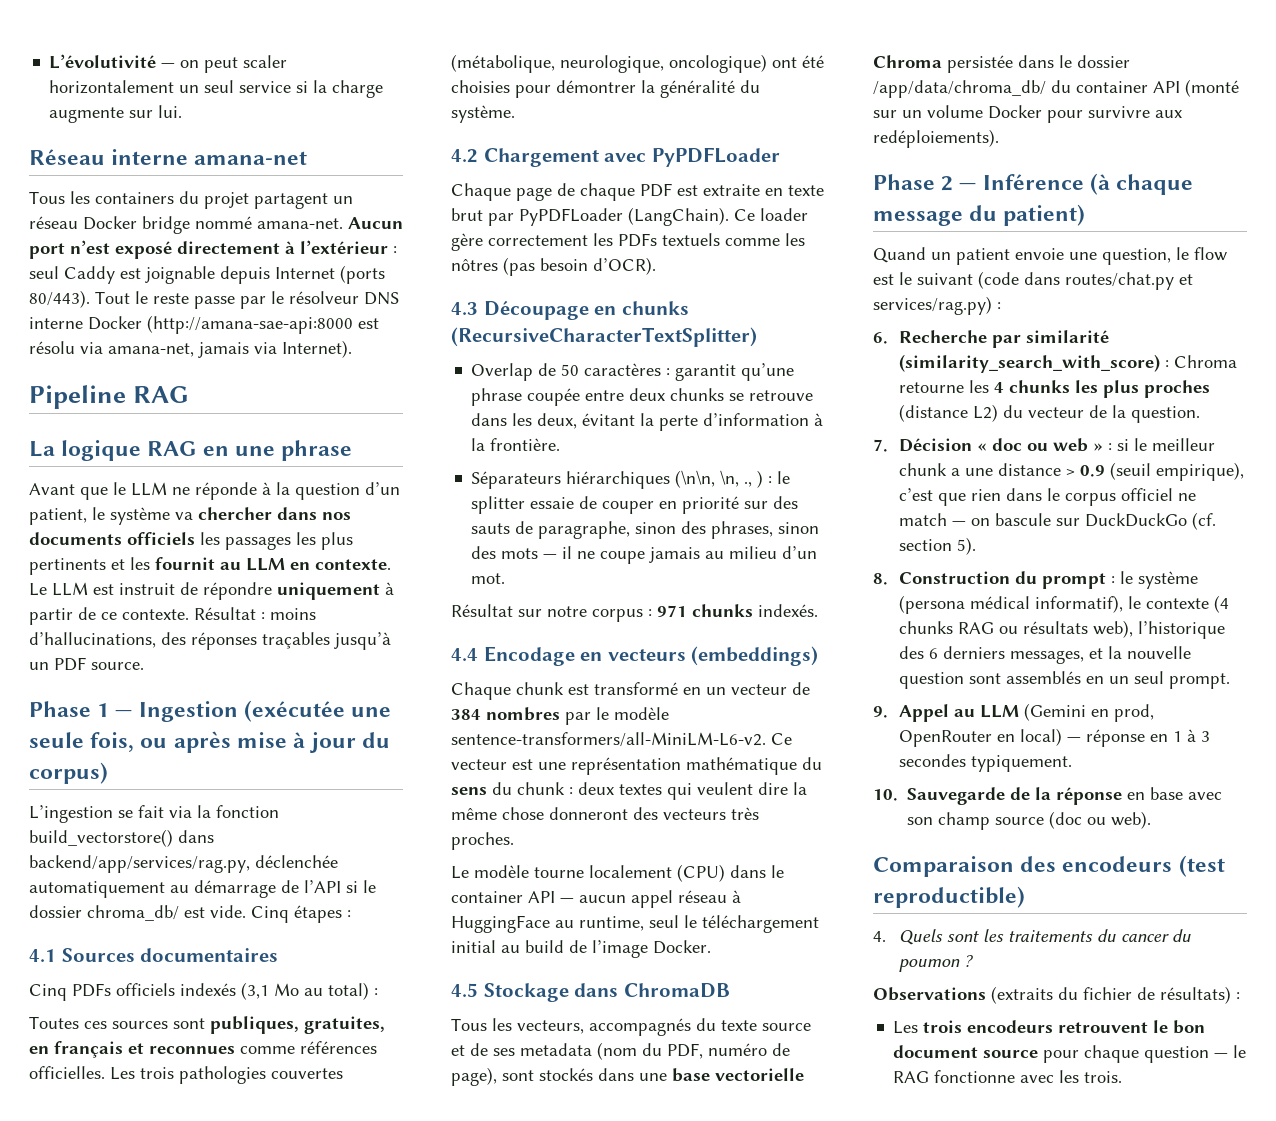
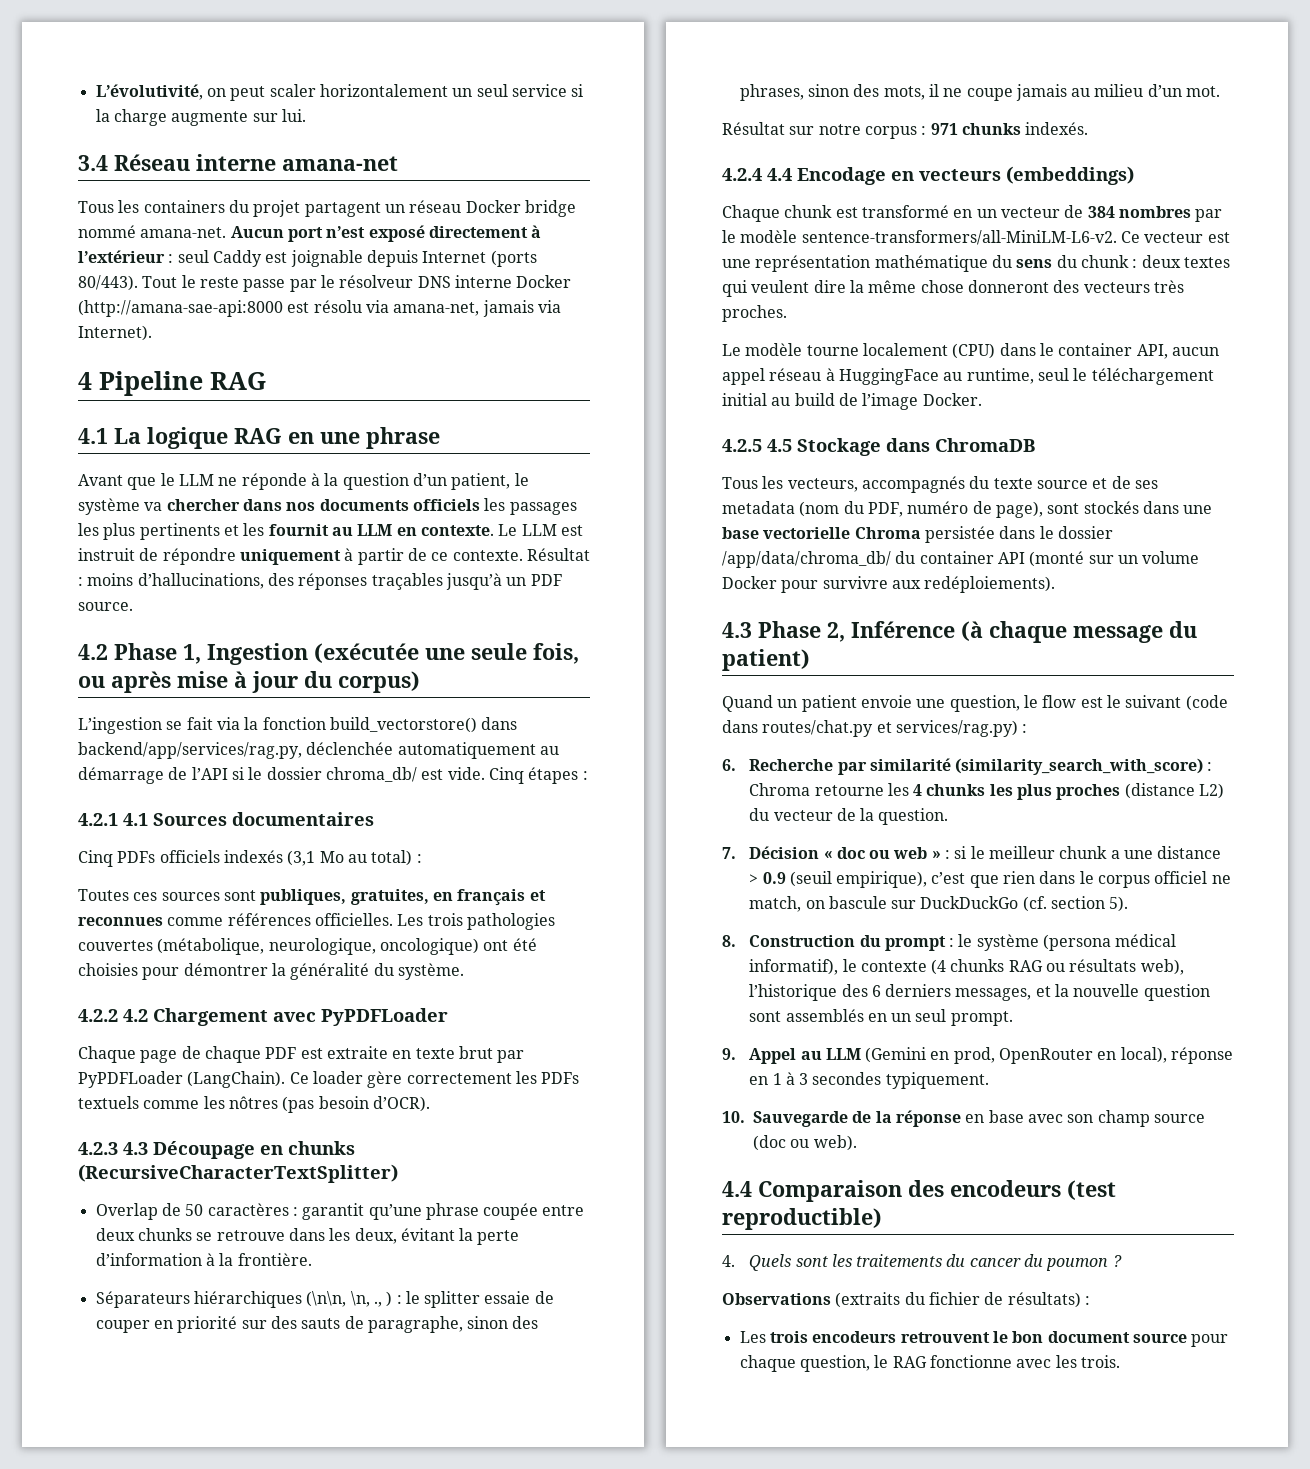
- L’évolutivité — on peut scaler horizontalement un seul service si la charge augmente sur lui.
+ L’évolutivité, on peut scaler horizontalement un seul service si la charge augmente sur lui.
- Réseau interne amana-net
+ 3.4 Réseau interne amana-net
- Pipeline RAG
+ 4 Pipeline RAG
- La logique RAG en une phrase
+ 4.1 La logique RAG en une phrase
- Phase 1 — Ingestion (exécutée une seule fois, ou après mise à jour du corpus)
+ 4.2 Phase 1, Ingestion (exécutée une seule fois, ou après mise à jour du corpus)
- 4.1 Sources documentaires
+ 4.2.1 4.1 Sources documentaires
- 4.2 Chargement avec PyPDFLoader
+ 4.2.2 4.2 Chargement avec PyPDFLoader
- 4.3 Découpage en chunks (RecursiveCharacterTextSplitter)
+ 4.2.3 4.3 Découpage en chunks (RecursiveCharacterTextSplitter)
- Séparateurs hiérarchiques (\n\n, \n, ., ) : le splitter essaie de couper en priorité sur des sauts de paragraphe, sinon des phrases, sinon des mots — il ne coupe jamais au milieu d’un mot.
+ Séparateurs hiérarchiques (\n\n, \n, ., ) : le splitter essaie de couper en priorité sur des sauts de paragraphe, sinon des phrases, sinon des mots, il ne coupe jamais au milieu d’un mot.
- 4.4 Encodage en vecteurs (embeddings)
+ 4.2.4 4.4 Encodage en vecteurs (embeddings)
- Le modèle tourne localement (CPU) dans le container API — aucun appel réseau à HuggingFace au runtime, seul le téléchargement initial au build de l’image Docker.
+ Le modèle tourne localement (CPU) dans le container API, aucun appel réseau à HuggingFace au runtime, seul le téléchargement initial au build de l’image Docker.
- 4.5 Stockage dans ChromaDB
+ 4.2.5 4.5 Stockage dans ChromaDB
- Phase 2 — Inférence (à chaque message du patient)
+ 4.3 Phase 2, Inférence (à chaque message du patient)
- 7. Décision « doc ou web » : si le meilleur chunk a une distance > 0.9 (seuil empirique), c’est que rien dans le corpus officiel ne match — on bascule sur DuckDuckGo (cf. section 5).
+ 7. Décision « doc ou web » : si le meilleur chunk a une distance > 0.9 (seuil empirique), c’est que rien dans le corpus officiel ne match, on bascule sur DuckDuckGo (cf. section 5).
- 9. Appel au LLM (Gemini en prod, OpenRouter en local) — réponse en 1 à 3 secondes typiquement.
+ 9. Appel au LLM (Gemini en prod, OpenRouter en local), réponse en 1 à 3 secondes typiquement.
- Comparaison des encodeurs (test reproductible)
+ 4.4 Comparaison des encodeurs (test reproductible)
- Les trois encodeurs retrouvent le bon document source pour chaque question — le RAG fonctionne avec les trois.
+ Les trois encodeurs retrouvent le bon document source pour chaque question, le RAG fonctionne avec les trois.

